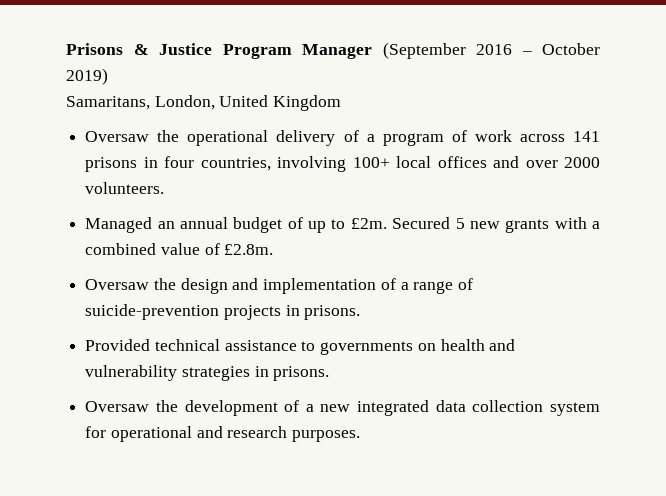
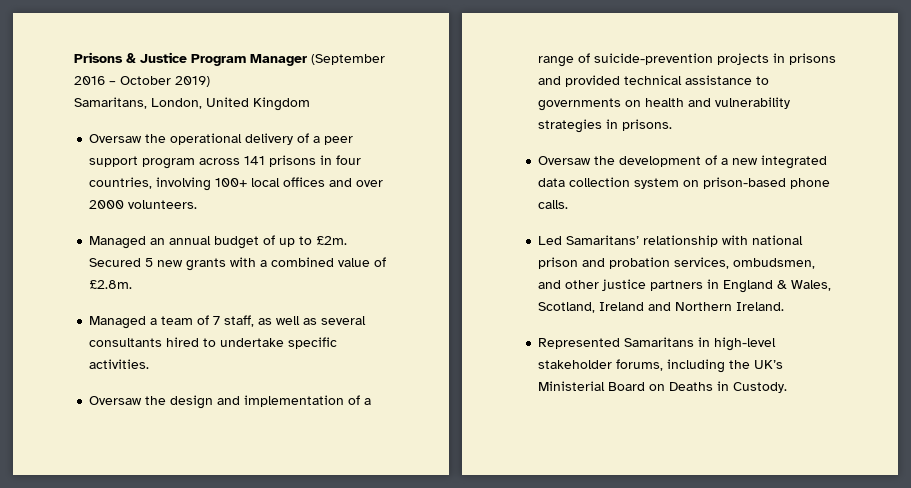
- Oversaw the operational delivery of a program of work across 141 prisons in four countries, involving 100+ local offices and over 2000 volunteers.
+ Oversaw the operational delivery of a peer support program across 141 prisons in four countries, involving 100+ local offices and over 2000 volunteers.
+ Managed a team of 7 staff, as well as several consultants hired to undertake specific activities.
- Oversaw the design and implementation of a range of suicide-prevention projects in prisons.
- Provided technical assistance to governments on health and vulnerability strategies in prisons.
+ Oversaw the design and implementation of a range of suicide-prevention projects in prisons and provided technical assistance to governments on health and vulnerability strategies in prisons.
- Oversaw the development of a new integrated data collection system for operational and research purposes.
+ Oversaw the development of a new integrated data collection system on prison-based phone calls.
+ Led Samaritans’ relationship with national prison and probation services, ombudsmen, and other justice partners in England & Wales, Scotland, Ireland and Northern Ireland.
+ Represented Samaritans in high-level stakeholder forums, including the UK’s Ministerial Board on Deaths in Custody.

